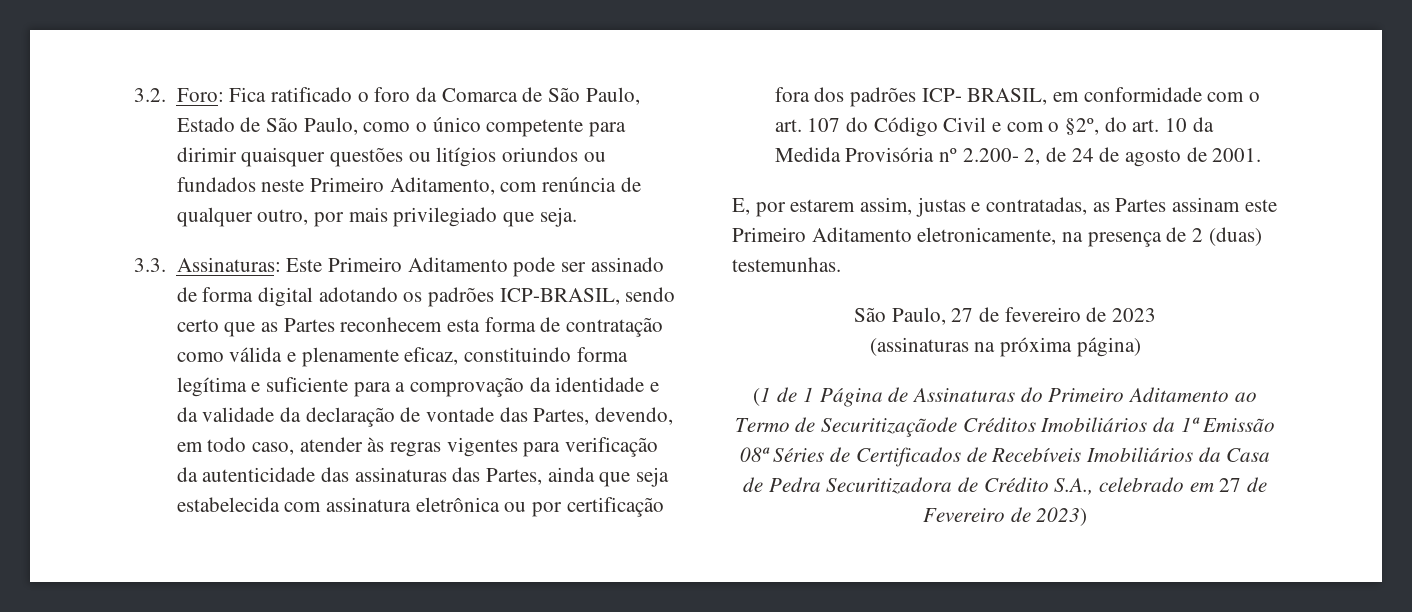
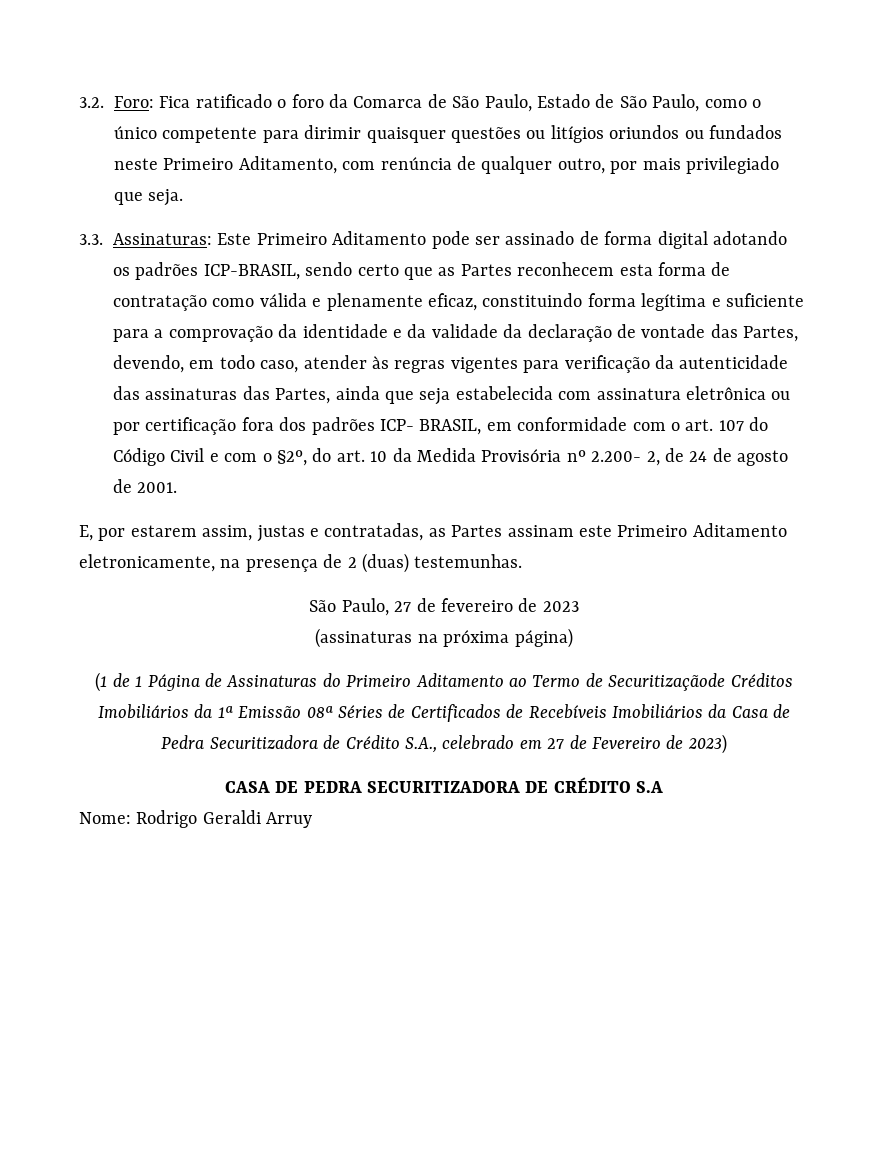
+ CASA DE PEDRA SECURITIZADORA DE CRÉDITO S.A
+ Nome: Rodrigo Geraldi Arruy

